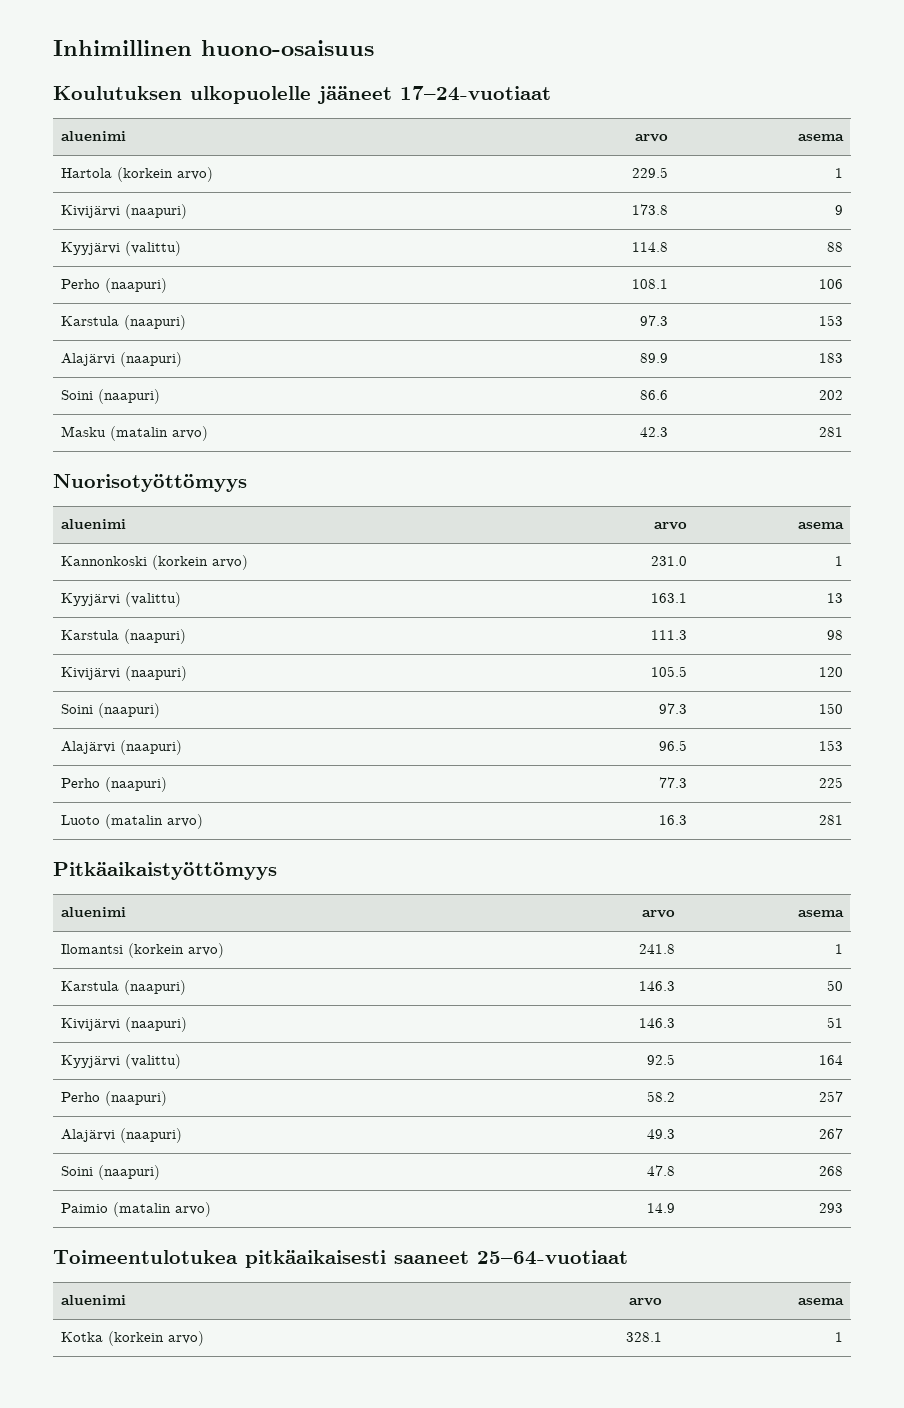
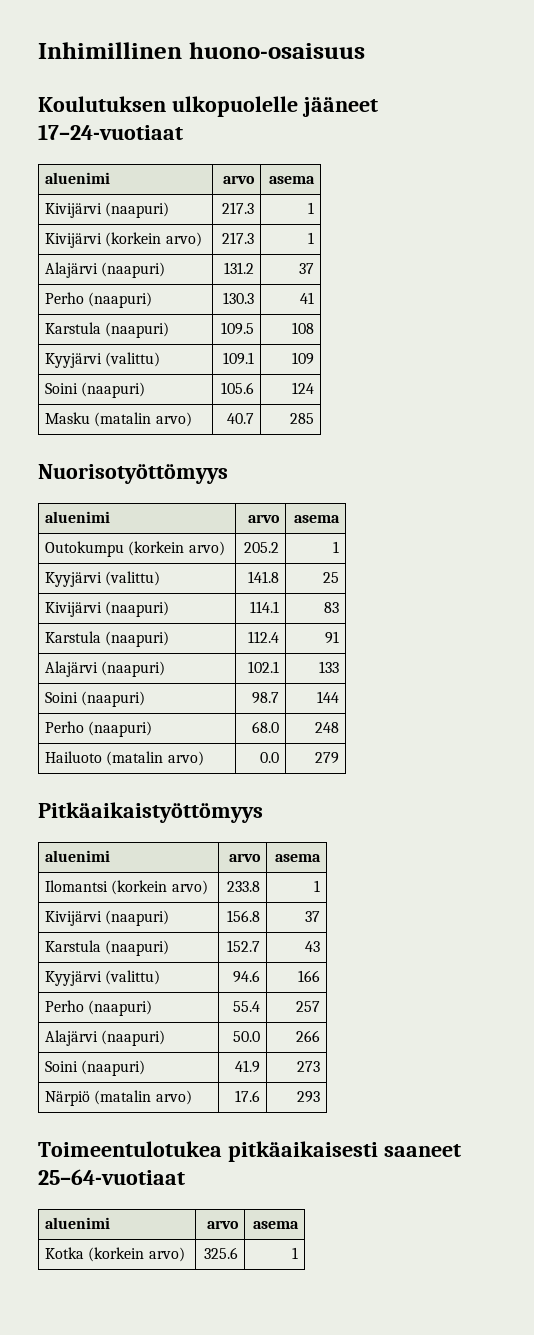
- Hartola (korkein arvo) | 229.5 | 1
- Kivijärvi (naapuri) | 173.8 | 9
- Kyyjärvi (valittu) | 114.8 | 88
- Perho (naapuri) | 108.1 | 106
- Karstula (naapuri) | 97.3 | 153
- Alajärvi (naapuri) | 89.9 | 183
- Soini (naapuri) | 86.6 | 202
+ Kivijärvi (naapuri) | 217.3 | 1
+ Kivijärvi (korkein arvo) | 217.3 | 1
+ Alajärvi (naapuri) | 131.2 | 37
+ Perho (naapuri) | 130.3 | 41
+ Karstula (naapuri) | 109.5 | 108
+ Kyyjärvi (valittu) | 109.1 | 109
+ Soini (naapuri) | 105.6 | 124
- Masku (matalin arvo) | 42.3 | 281
+ Masku (matalin arvo) | 40.7 | 285
- Kannonkoski (korkein arvo) | 231.0 | 1
+ Outokumpu (korkein arvo) | 205.2 | 1
- Kyyjärvi (valittu) | 163.1 | 13
- Karstula (naapuri) | 111.3 | 98
- Kivijärvi (naapuri) | 105.5 | 120
- Soini (naapuri) | 97.3 | 150
- Alajärvi (naapuri) | 96.5 | 153
- Perho (naapuri) | 77.3 | 225
- Luoto (matalin arvo) | 16.3 | 281
+ Kyyjärvi (valittu) | 141.8 | 25
+ Kivijärvi (naapuri) | 114.1 | 83
+ Karstula (naapuri) | 112.4 | 91
+ Alajärvi (naapuri) | 102.1 | 133
+ Soini (naapuri) | 98.7 | 144
+ Perho (naapuri) | 68.0 | 248
+ Hailuoto (matalin arvo) | 0.0 | 279
- Ilomantsi (korkein arvo) | 241.8 | 1
- Karstula (naapuri) | 146.3 | 50
- Kivijärvi (naapuri) | 146.3 | 51
- Kyyjärvi (valittu) | 92.5 | 164
- Perho (naapuri) | 58.2 | 257
+ Ilomantsi (korkein arvo) | 233.8 | 1
+ Kivijärvi (naapuri) | 156.8 | 37
+ Karstula (naapuri) | 152.7 | 43
+ Kyyjärvi (valittu) | 94.6 | 166
+ Perho (naapuri) | 55.4 | 257
- Alajärvi (naapuri) | 49.3 | 267
- Soini (naapuri) | 47.8 | 268
- Paimio (matalin arvo) | 14.9 | 293
+ Alajärvi (naapuri) | 50.0 | 266
+ Soini (naapuri) | 41.9 | 273
+ Närpiö (matalin arvo) | 17.6 | 293
- Kotka (korkein arvo) | 328.1 | 1
+ Kotka (korkein arvo) | 325.6 | 1

